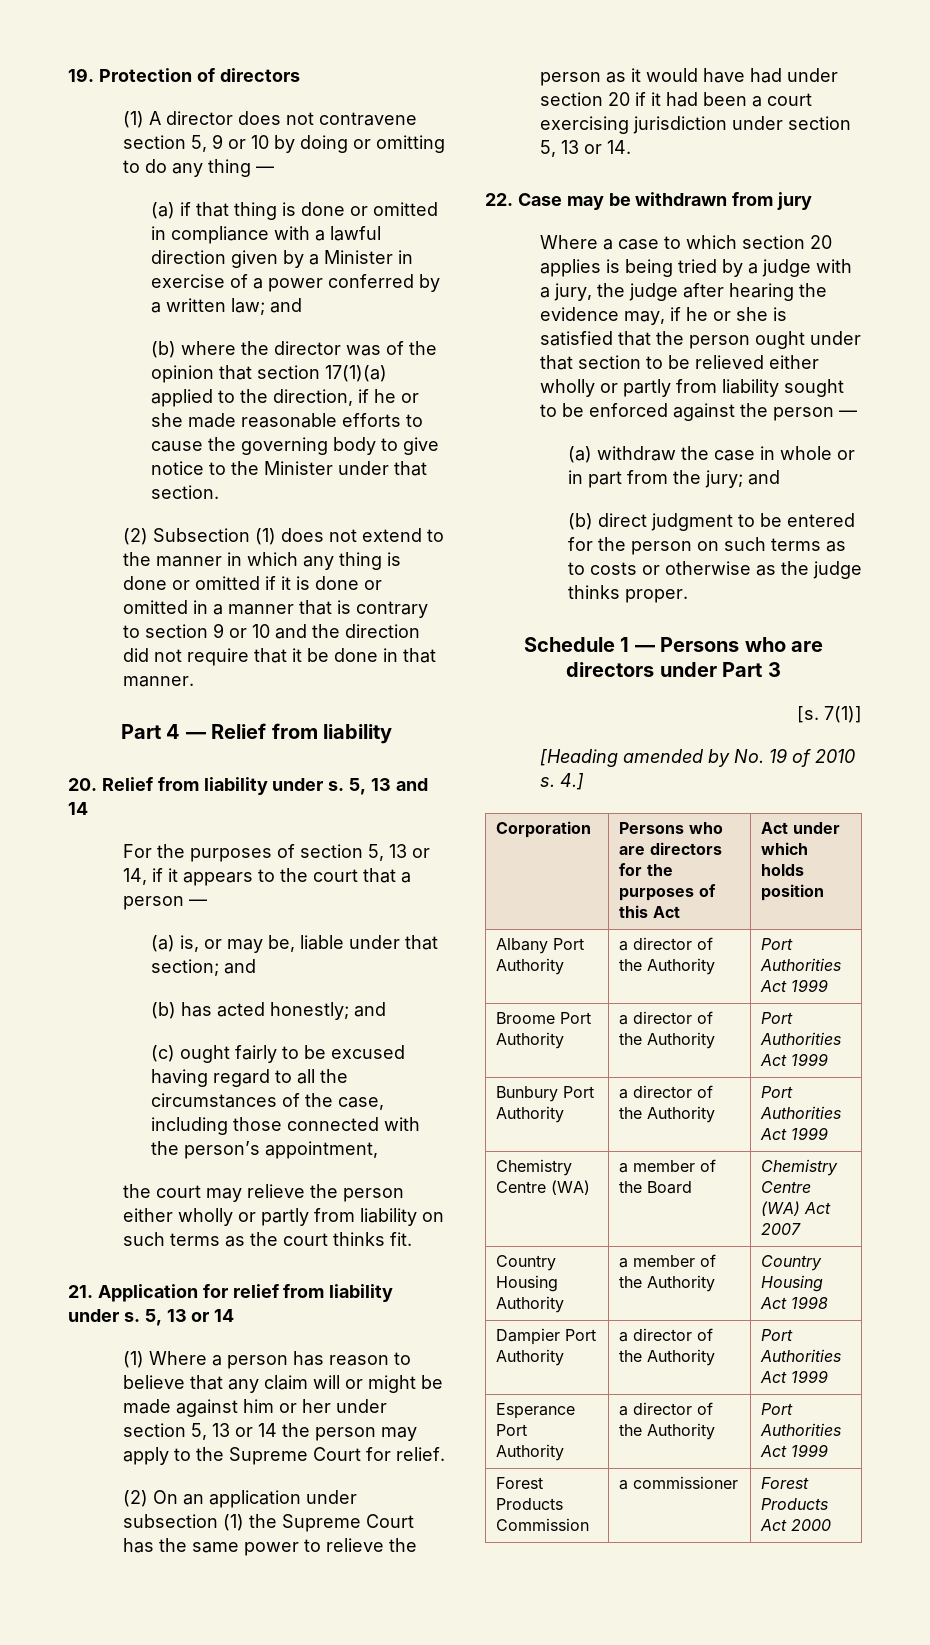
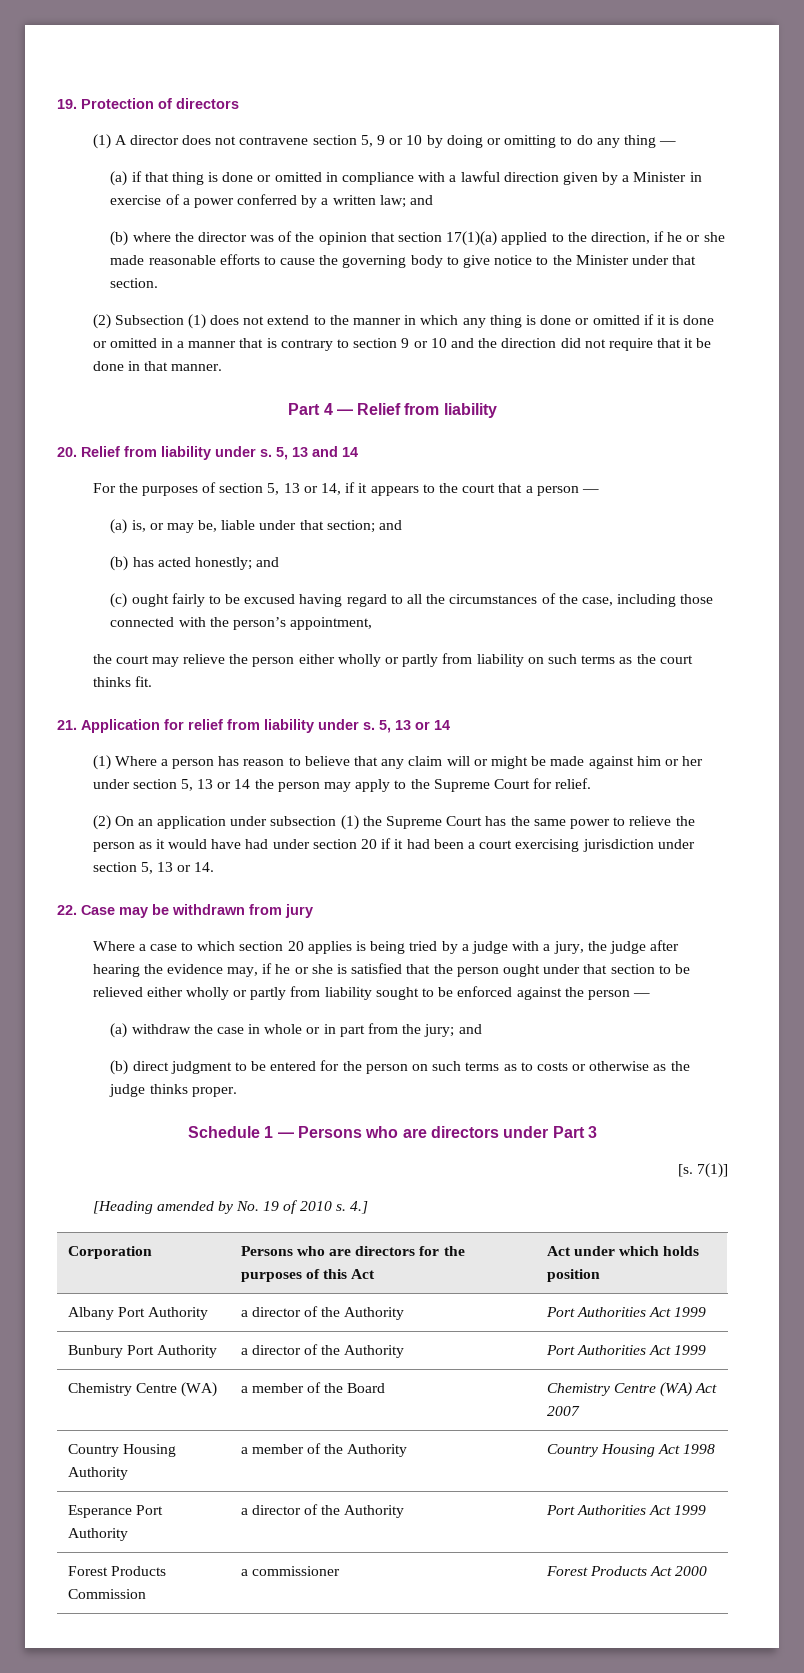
- Broome Port Authority | a director of the Authority | Port Authorities Act 1999
- Dampier Port Authority | a director of the Authority | Port Authorities Act 1999

